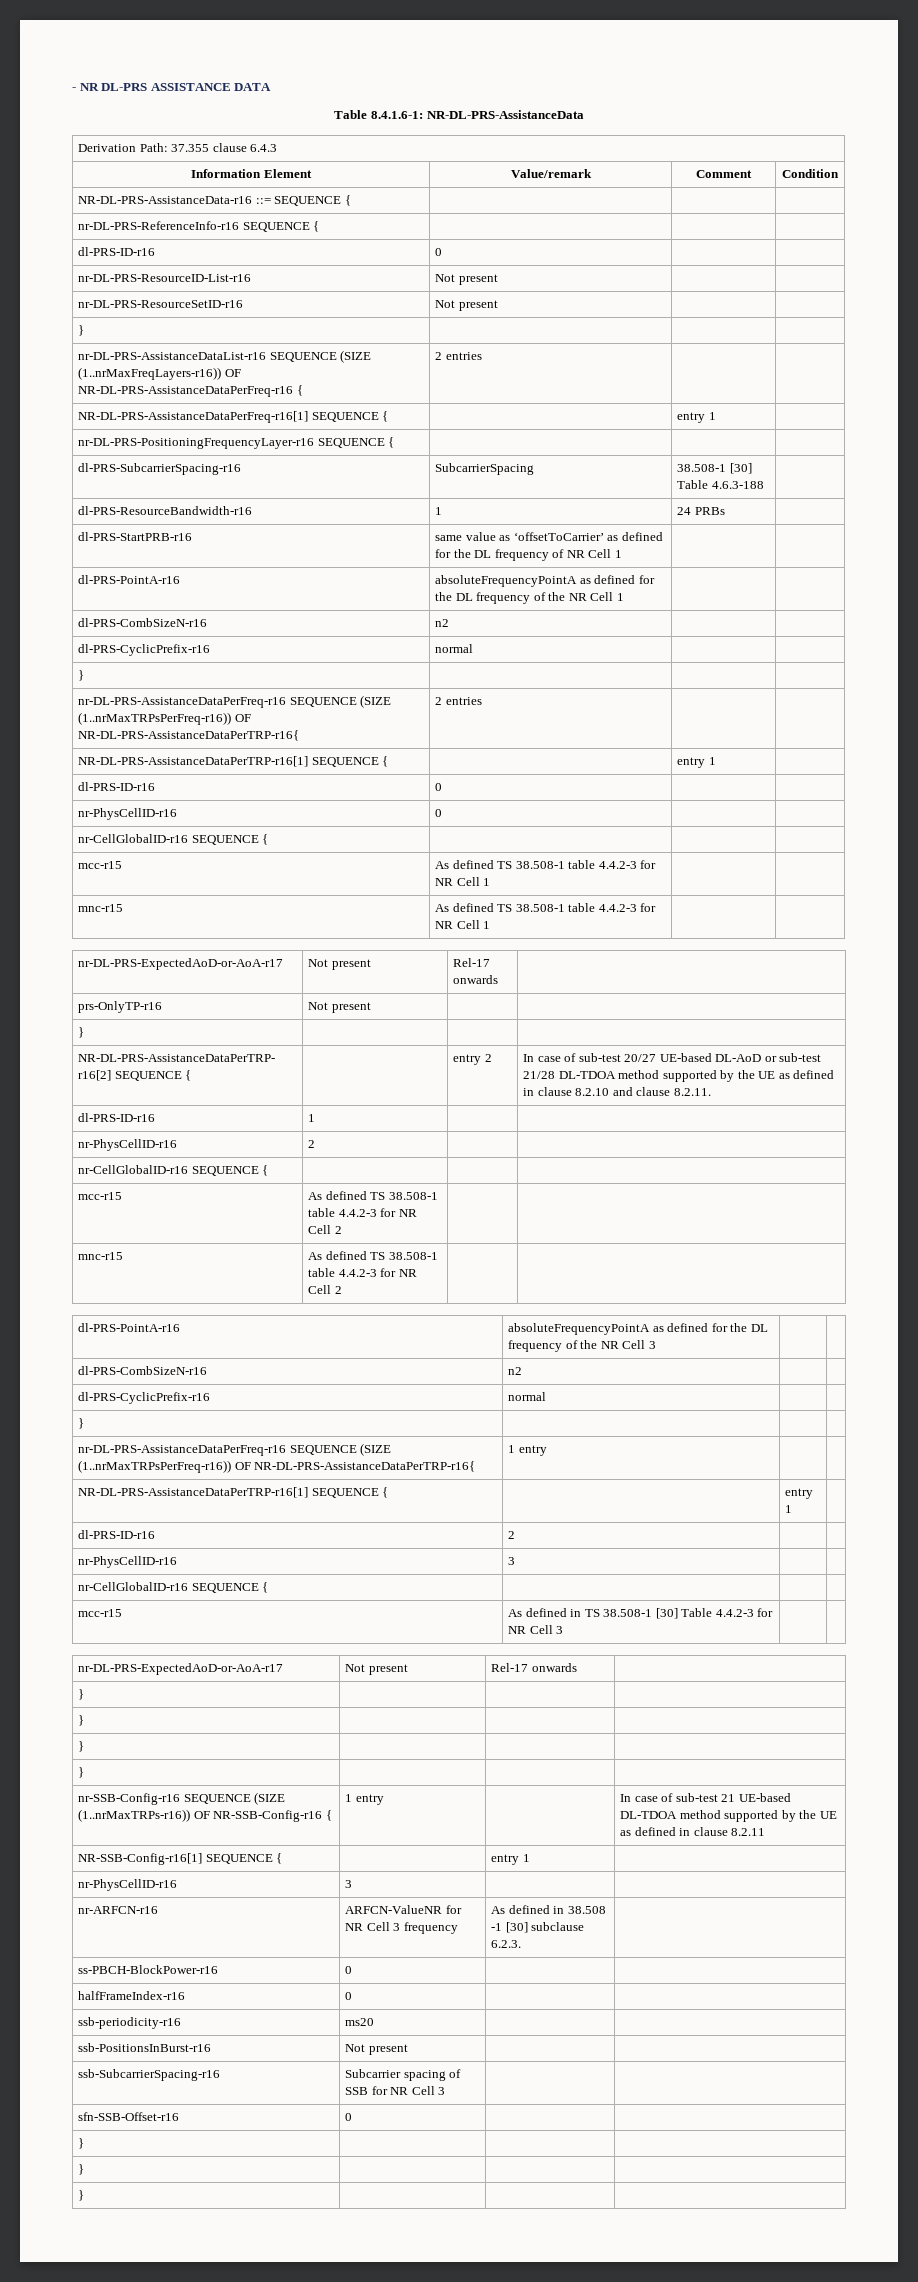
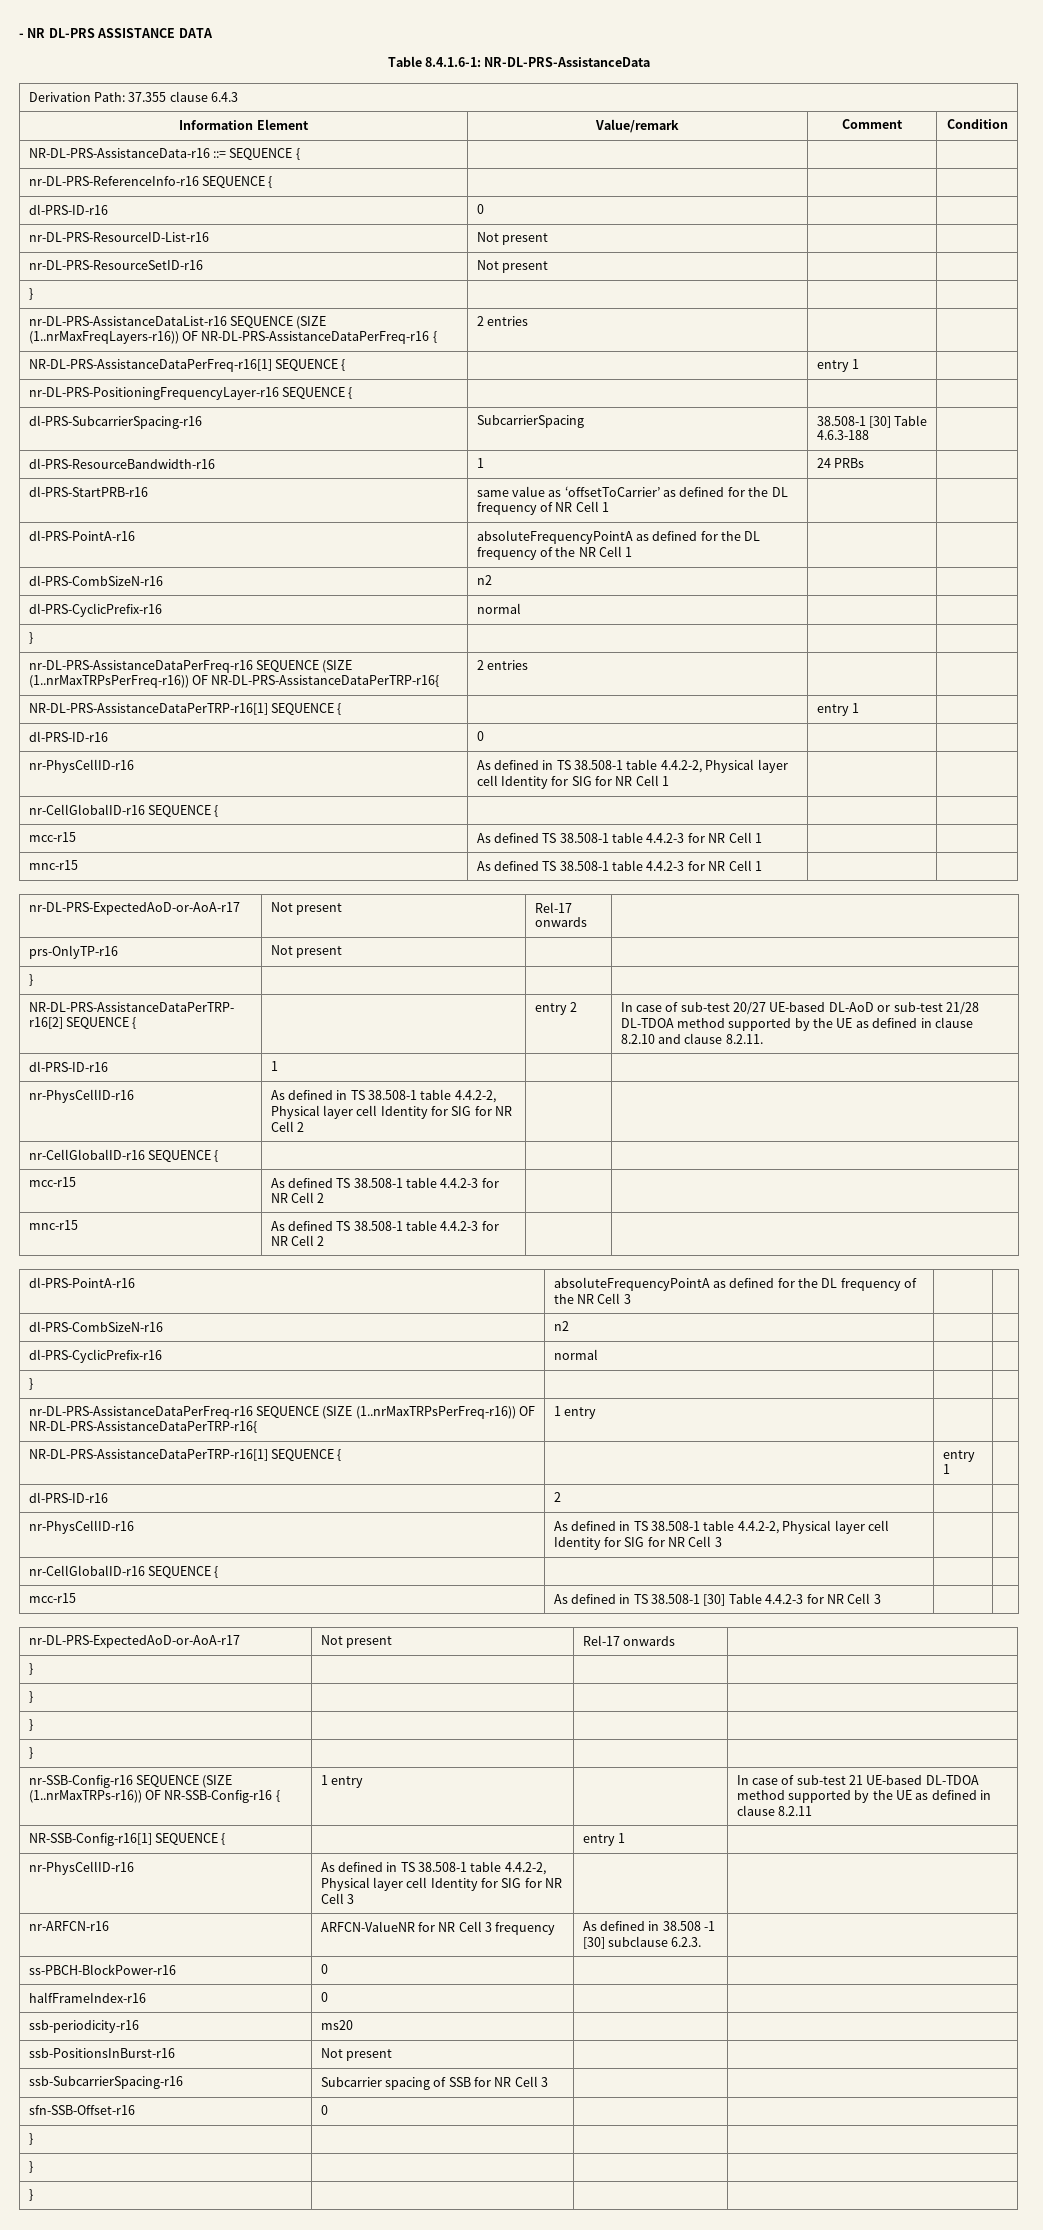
- nr-PhysCellID-r16 | 0 | |
+ nr-PhysCellID-r16 | As defined in TS 38.508-1 table 4.4.2-2, Physical layer cell Identity for SIG for NR Cell 1 | |
- nr-PhysCellID-r16 | 2 | |
+ nr-PhysCellID-r16 | As defined in TS 38.508-1 table 4.4.2-2, Physical layer cell Identity for SIG for NR Cell 2 | |
  dl-PRS-ID-r16 | 2 | |
- nr-PhysCellID-r16 | 3 | |
+ nr-PhysCellID-r16 | As defined in TS 38.508-1 table 4.4.2-2, Physical layer cell Identity for SIG for NR Cell 3 | |
  NR-SSB-Config-r16[1] SEQUENCE { | | entry 1 |
- nr-PhysCellID-r16 | 3 | |
+ nr-PhysCellID-r16 | As defined in TS 38.508-1 table 4.4.2-2, Physical layer cell Identity for SIG for NR Cell 3 | |

